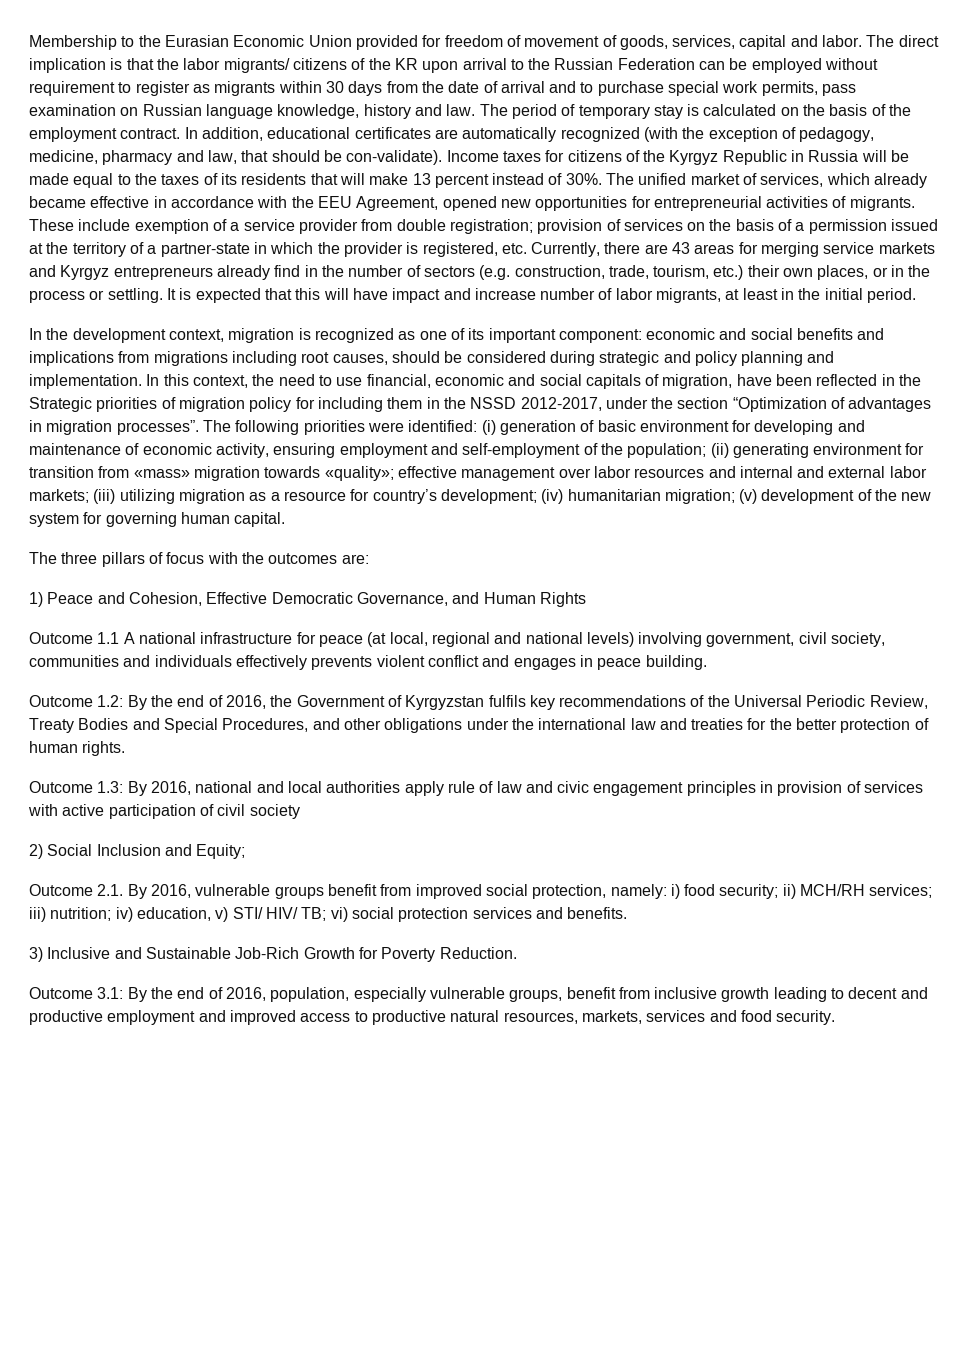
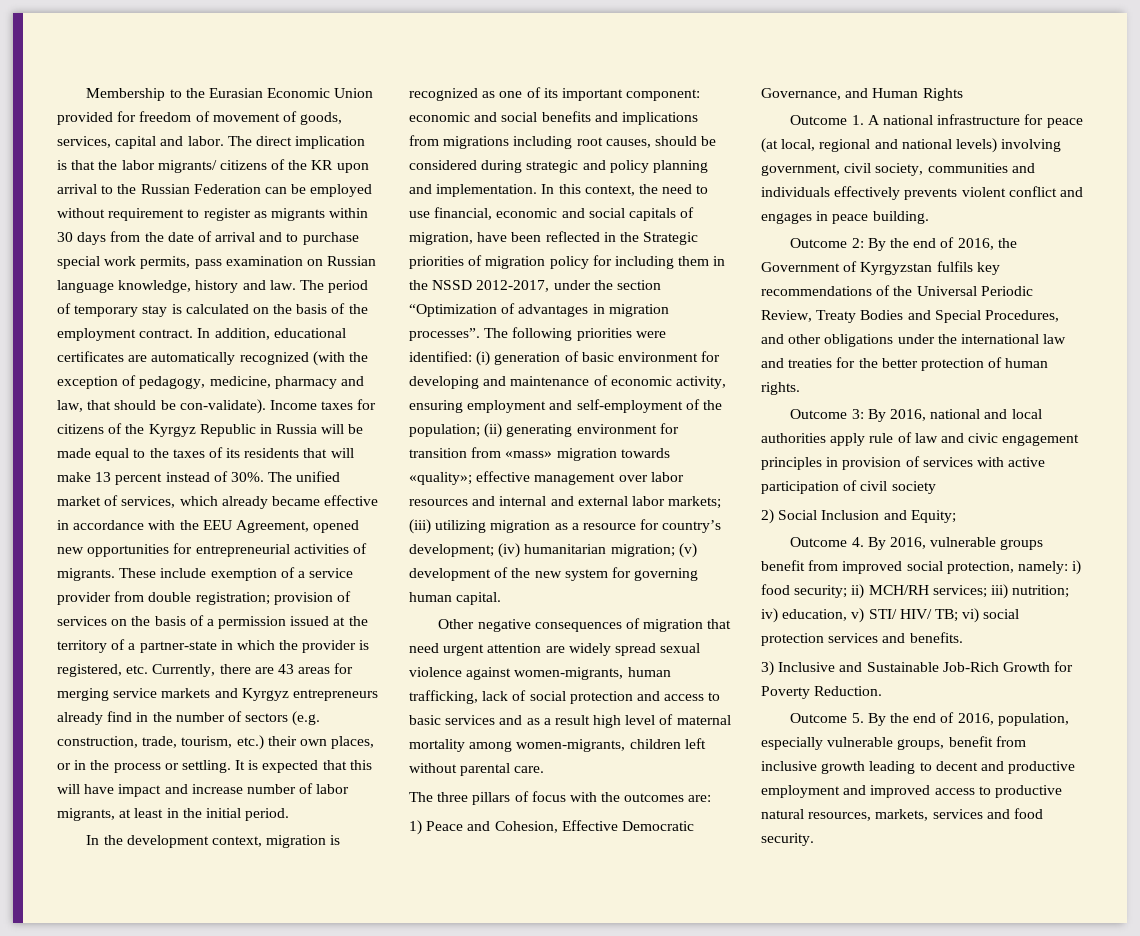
+ Other negative consequences of migration that need urgent attention are widely spread sexual violence against women-migrants, human trafficking, lack of social protection and access to basic services and as a result high level of maternal mortality among women-migrants, children left without parental care.
- Outcome 1.1 A national infrastructure for peace (at local, regional and national levels) involving government, civil society, communities and individuals effectively prevents violent conflict and engages in peace building.
+ Outcome 1. A national infrastructure for peace (at local, regional and national levels) involving government, civil society, communities and individuals effectively prevents violent conflict and engages in peace building.
- Outcome 1.2: By the end of 2016, the Government of Kyrgyzstan fulfils key recommendations of the Universal Periodic Review, Treaty Bodies and Special Procedures, and other obligations under the international law and treaties for the better protection of human rights.
+ Outcome 2: By the end of 2016, the Government of Kyrgyzstan fulfils key recommendations of the Universal Periodic Review, Treaty Bodies and Special Procedures, and other obligations under the international law and treaties for the better protection of human rights.
- Outcome 1.3: By 2016, national and local authorities apply rule of law and civic engagement principles in provision of services with active participation of civil society
+ Outcome 3: By 2016, national and local authorities apply rule of law and civic engagement principles in provision of services with active participation of civil society
- Outcome 2.1. By 2016, vulnerable groups benefit from improved social protection, namely: i) food security; ii) MCH/RH services; iii) nutrition; iv) education, v) STI/ HIV/ TB; vi) social protection services and benefits.
+ Outcome 4. By 2016, vulnerable groups benefit from improved social protection, namely: i) food security; ii) MCH/RH services; iii) nutrition; iv) education, v) STI/ HIV/ TB; vi) social protection services and benefits.
- Outcome 3.1: By the end of 2016, population, especially vulnerable groups, benefit from inclusive growth leading to decent and productive employment and improved access to productive natural resources, markets, services and food security.
+ Outcome 5. By the end of 2016, population, especially vulnerable groups, benefit from inclusive growth leading to decent and productive employment and improved access to productive natural resources, markets, services and food security.

